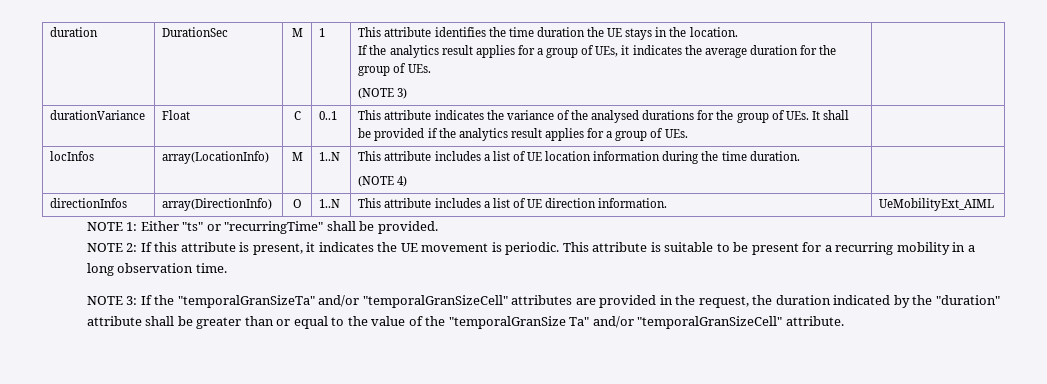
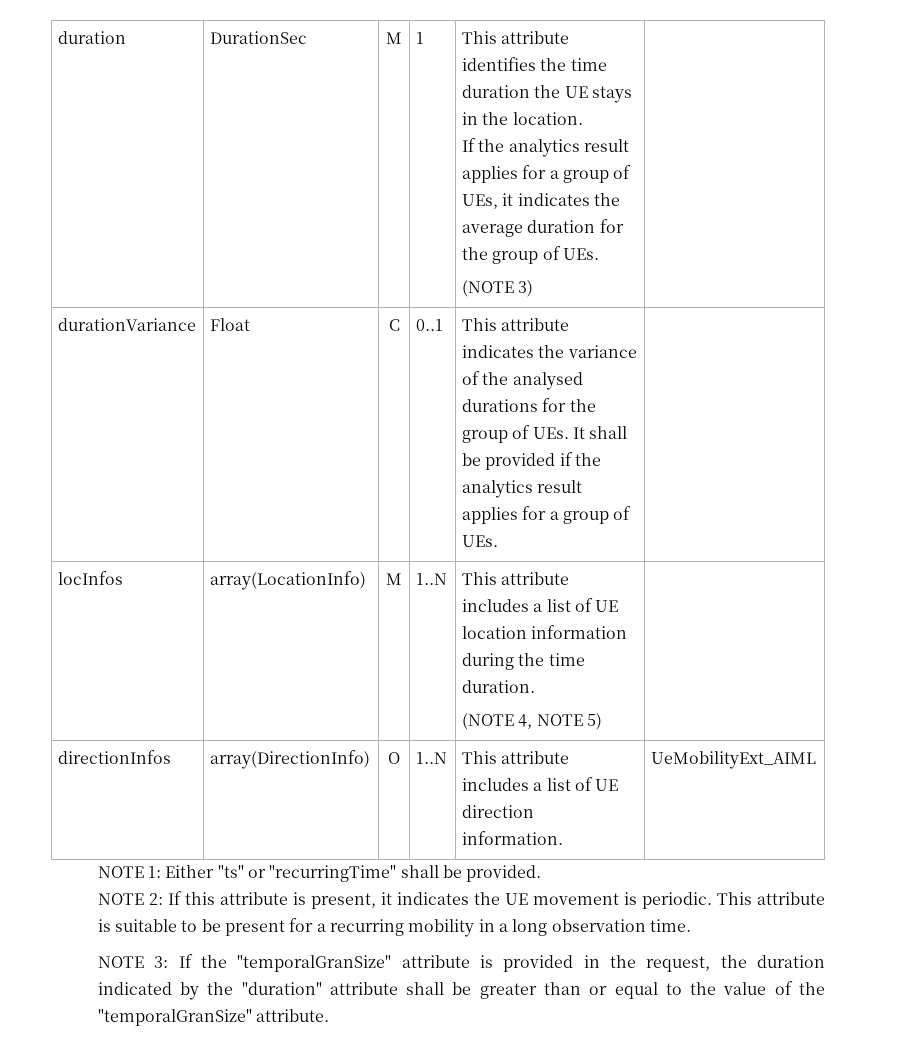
  locInfos | array(LocationInfo) | M | 1..N | This attribute includes a list of UE location information during the time duration.
- (NOTE 4) |
+ (NOTE 4, NOTE 5) |
- NOTE 3: If the "temporalGranSizeTa" and/or "temporalGranSizeCell" attributes are provided in the request, the duration indicated by the "duration" attribute shall be greater than or equal to the value of the "temporalGranSize Ta" and/or "temporalGranSizeCell" attribute.
+ NOTE 3: If the "temporalGranSize" attribute is provided in the request, the duration indicated by the "duration" attribute shall be greater than or equal to the value of the "temporalGranSize" attribute.

